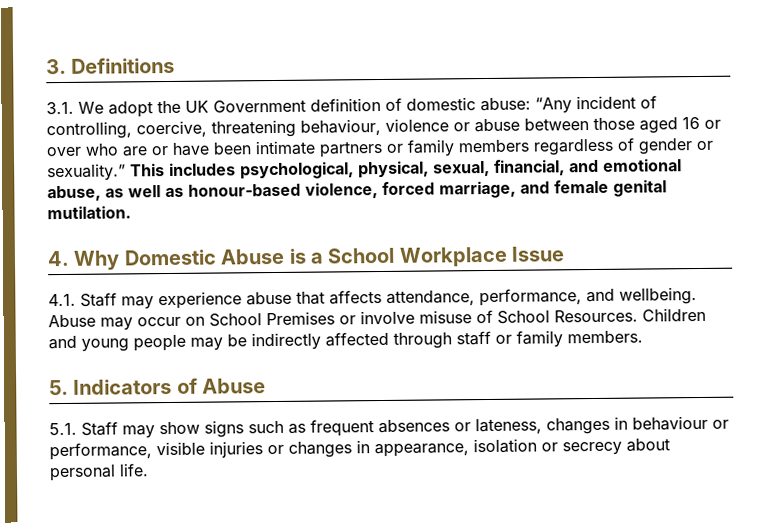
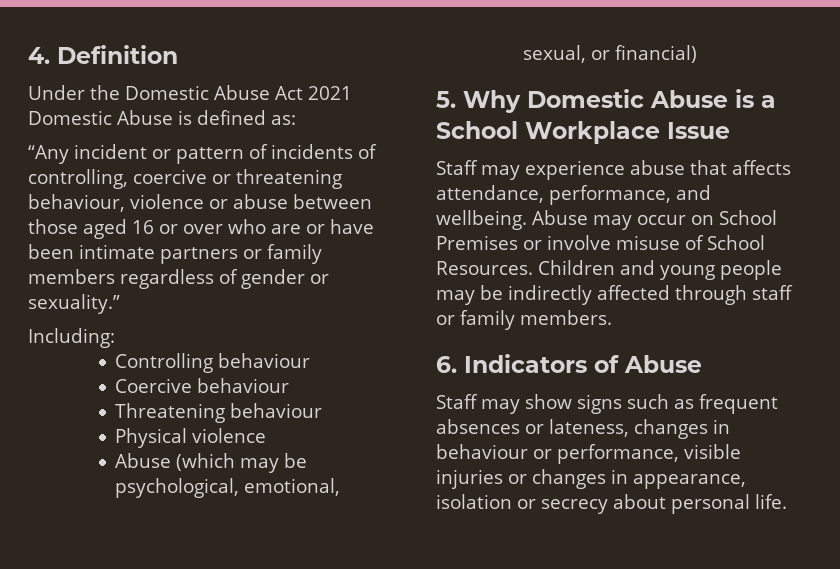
- 3. Definitions
- 3.1. We adopt the UK Government definition of domestic abuse: “Any incident of controlling, coercive, threatening behaviour, violence or abuse between those aged 16 or over who are or have been intimate partners or family members regardless of gender or sexuality.” This includes psychological, physical, sexual, financial, and emotional abuse, as well as honour-based violence, forced marriage, and female genital mutilation.
- 4. Why Domestic Abuse is a School Workplace Issue
+ 4. Definition
+ Under the Domestic Abuse Act 2021 Domestic Abuse is defined as:
+ “Any incident or pattern of incidents of controlling, coercive or threatening behaviour, violence or abuse between those aged 16 or over who are or have been intimate partners or family members regardless of gender or sexuality.”
+ Including:
+ Controlling behaviour
+ Coercive behaviour
+ Threatening behaviour
+ Physical violence
+ Abuse (which may be psychological, emotional, sexual, or financial)
+ 5. Why Domestic Abuse is a School Workplace Issue
- 4.1. Staff may experience abuse that affects attendance, performance, and wellbeing.
+ Staff may experience abuse that affects attendance, performance, and wellbeing.
- 5. Indicators of Abuse
+ 6. Indicators of Abuse
- 5.1. Staff may show signs such as frequent absences or lateness, changes in behaviour or performance, visible injuries or changes in appearance, isolation or secrecy about personal life.
+ Staff may show signs such as frequent absences or lateness, changes in behaviour or performance, visible injuries or changes in appearance, isolation or secrecy about personal life.

